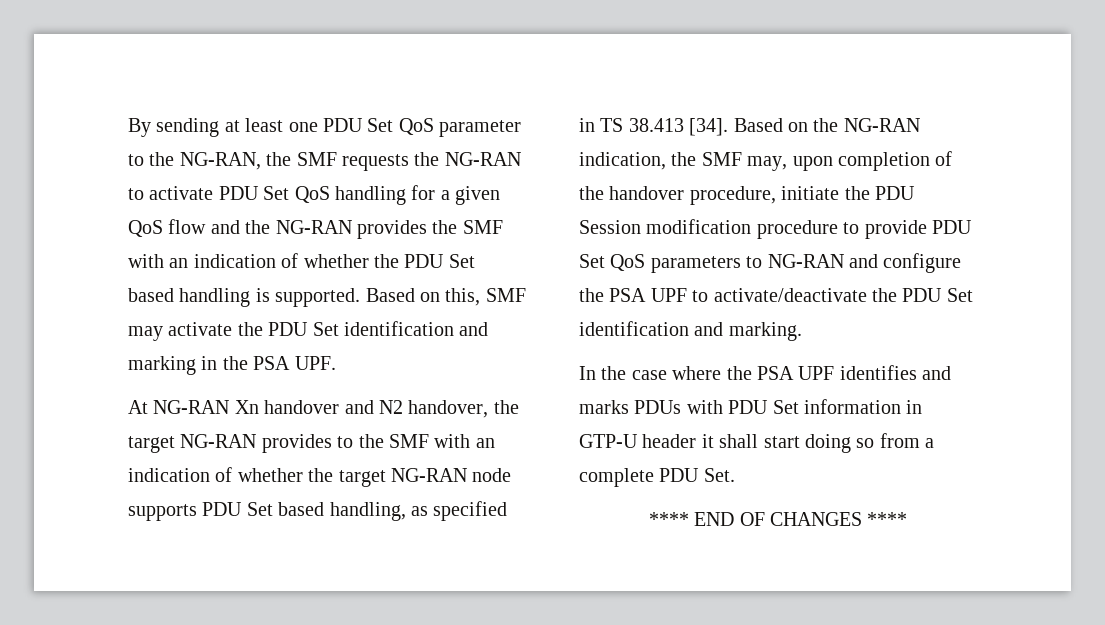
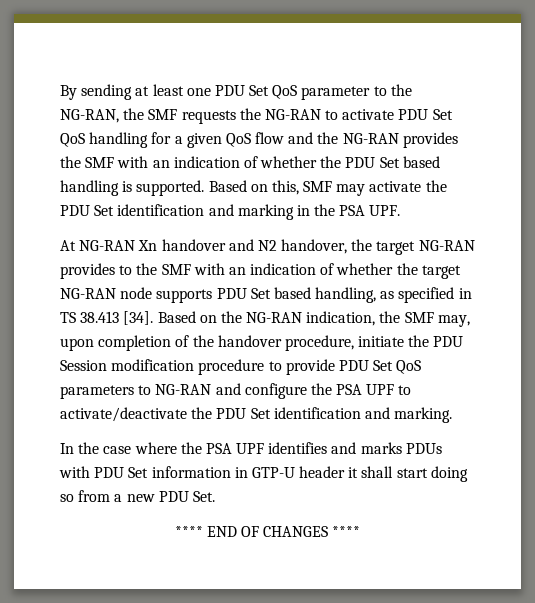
- In the case where the PSA UPF identifies and marks PDUs with PDU Set information in GTP-U header it shall start doing so from a complete PDU Set.
+ In the case where the PSA UPF identifies and marks PDUs with PDU Set information in GTP-U header it shall start doing so from a new PDU Set.

